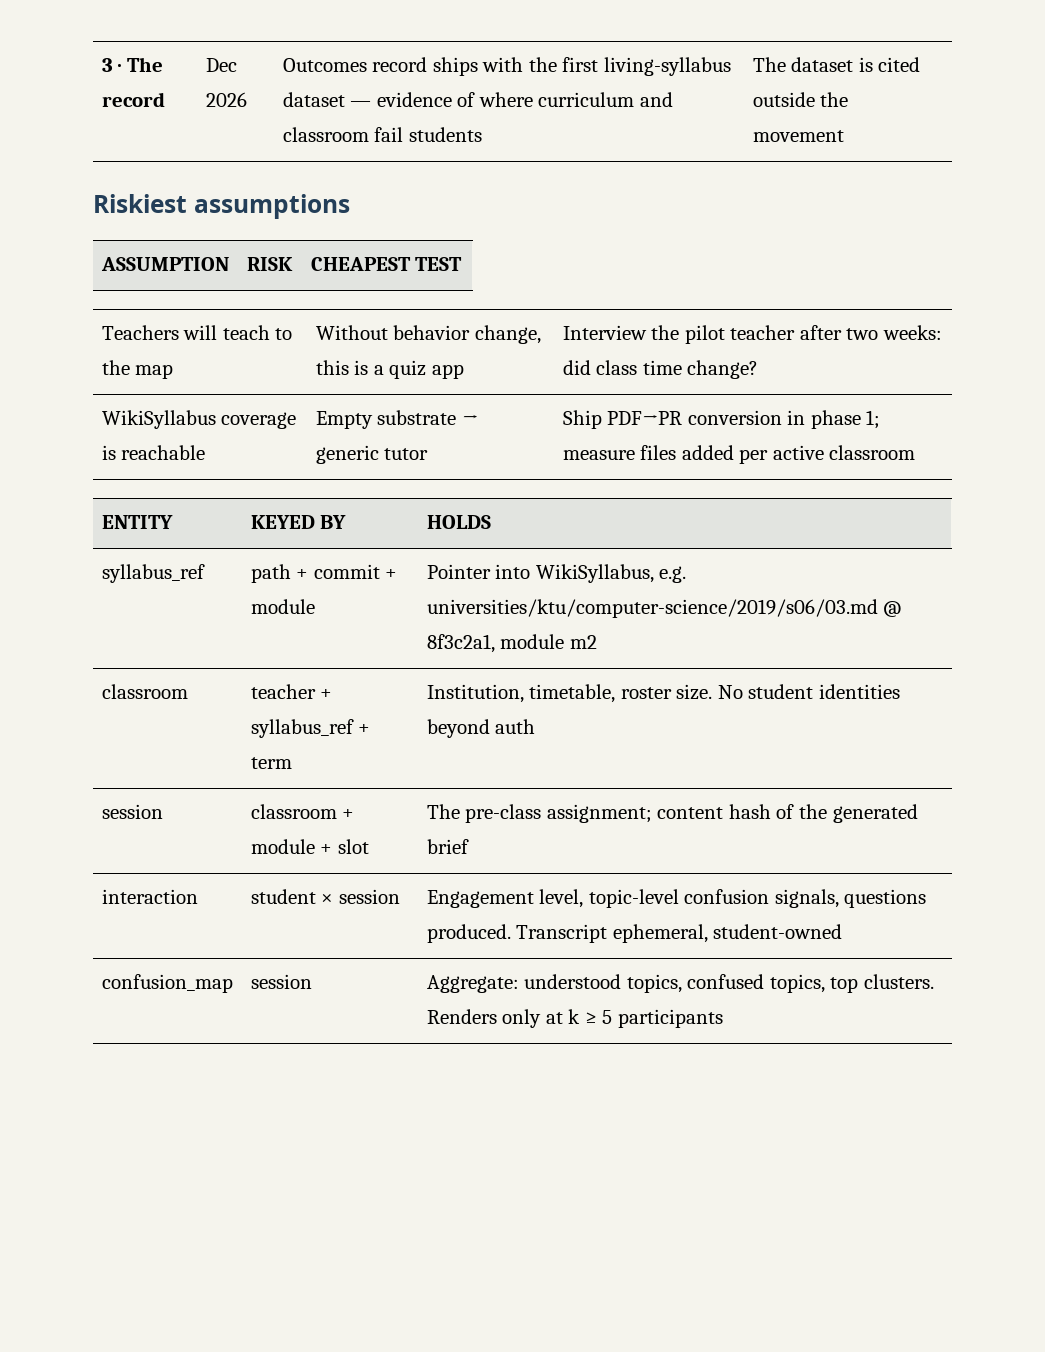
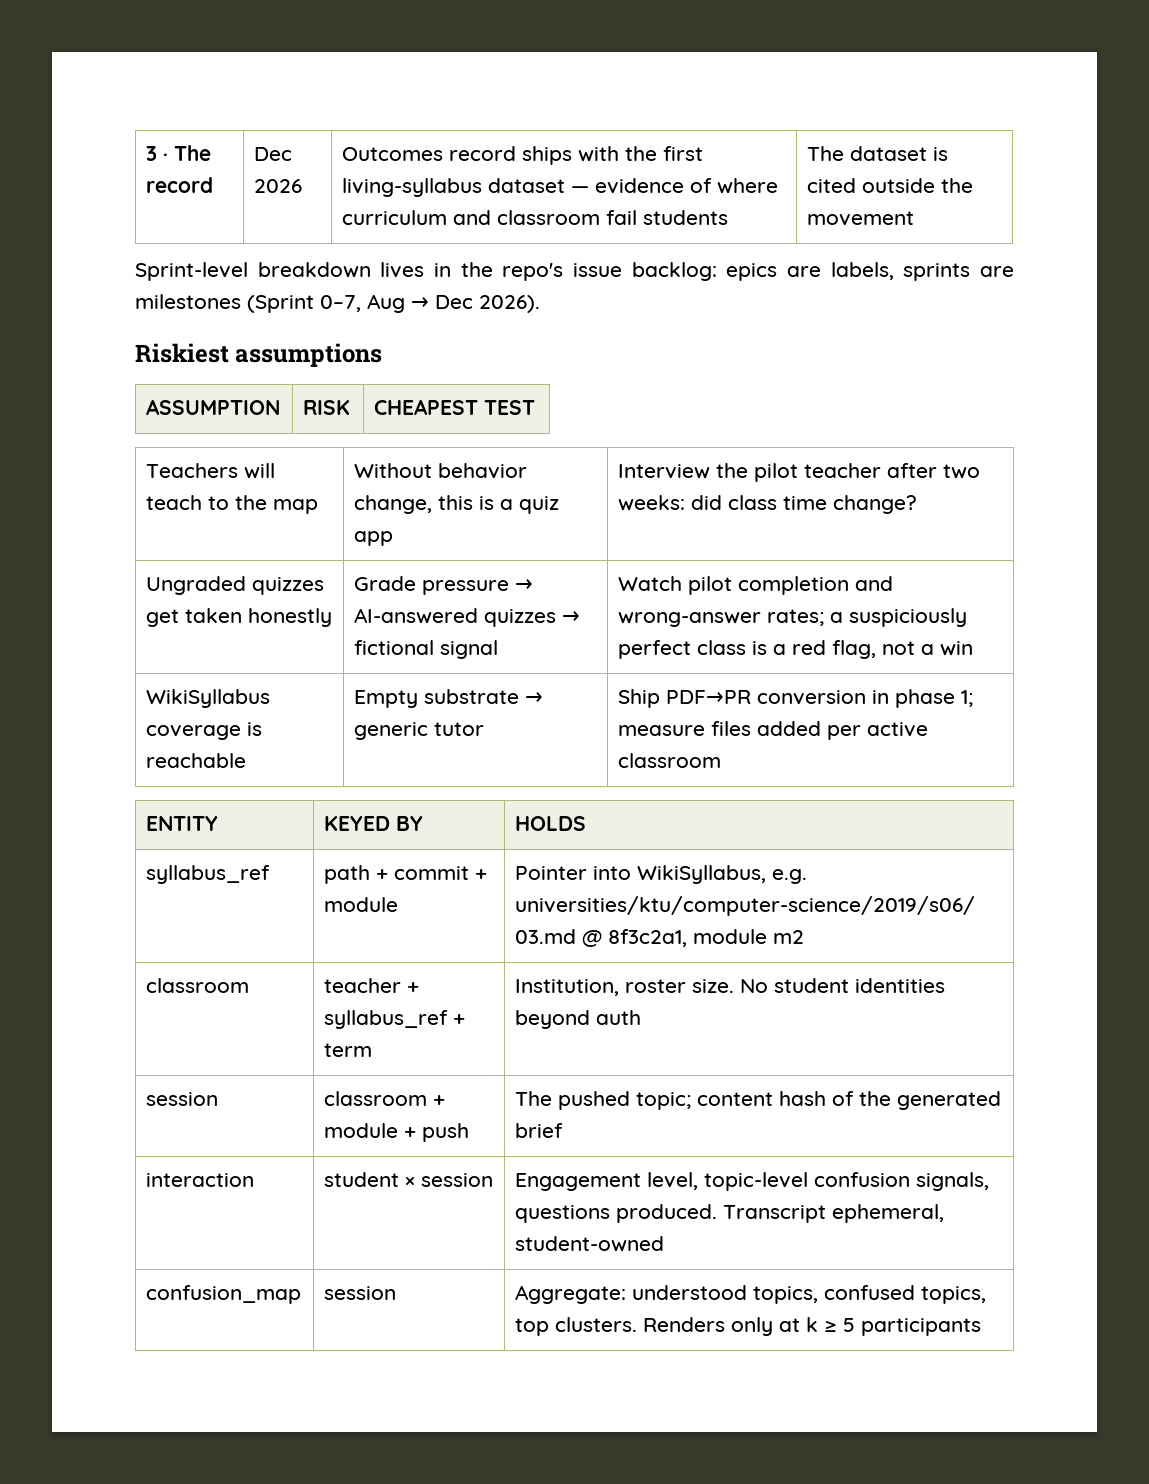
+ Sprint-level breakdown lives in the repo's issue backlog: epics are labels, sprints are milestones (Sprint 0–7, Aug → Dec 2026).
+ Ungraded quizzes get taken honestly | Grade pressure → AI-answered quizzes → fictional signal | Watch pilot completion and wrong-answer rates; a suspiciously perfect class is a red flag, not a win
- classroom | teacher + syllabus_ref + term | Institution, timetable, roster size. No student identities beyond auth
+ classroom | teacher + syllabus_ref + term | Institution, roster size. No student identities beyond auth
- session | classroom + module + slot | The pre-class assignment; content hash of the generated brief
+ session | classroom + module + push | The pushed topic; content hash of the generated brief

